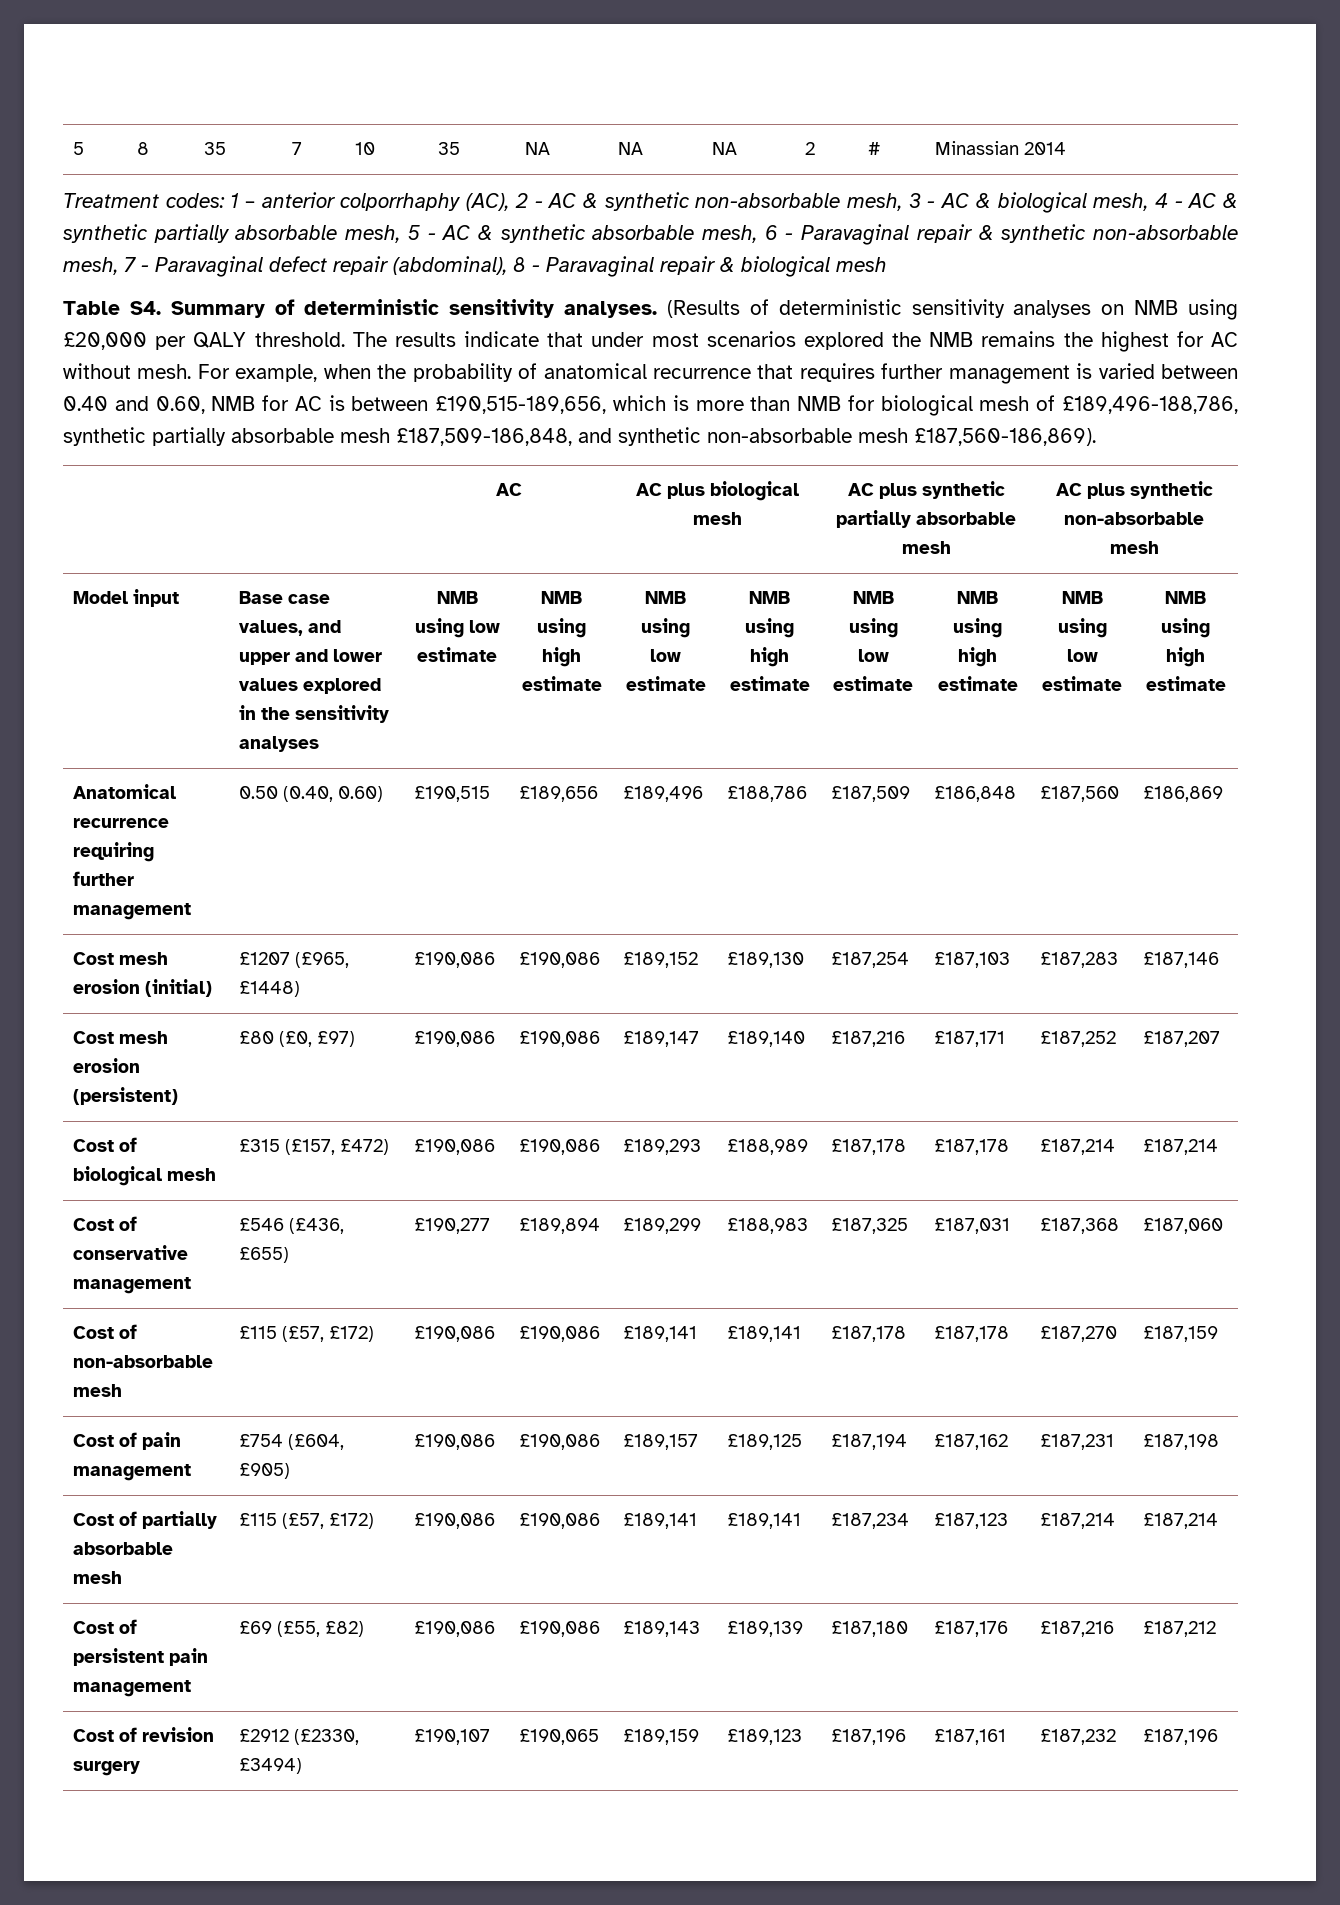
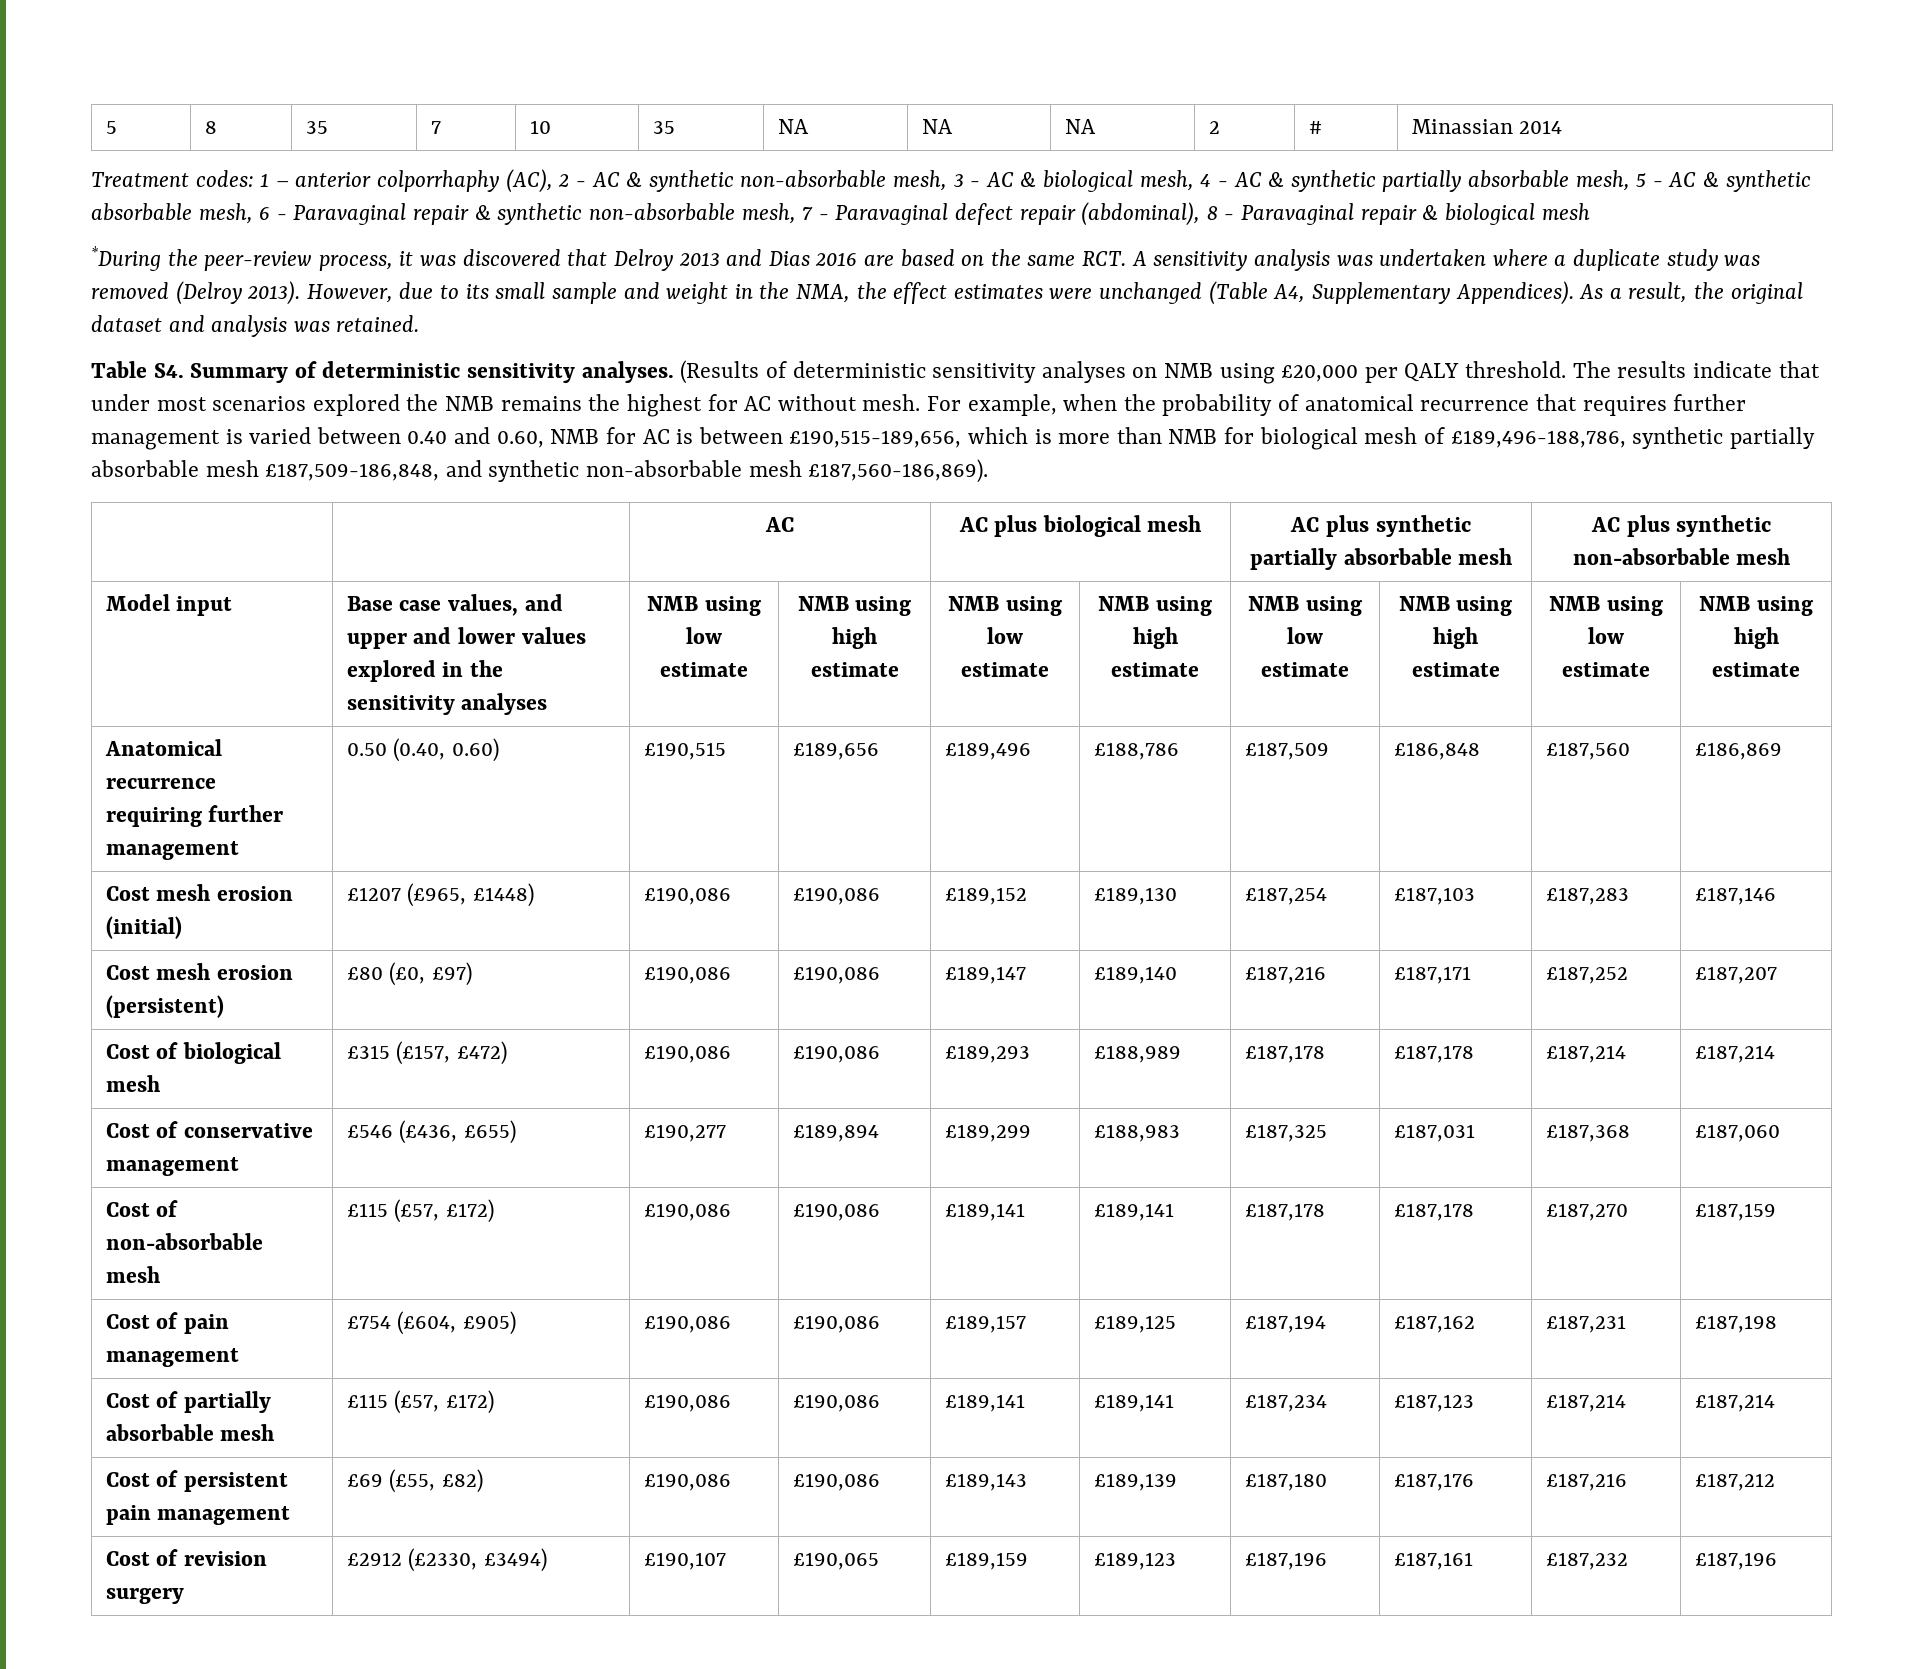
+ *During the peer-review process, it was discovered that Delroy 2013 and Dias 2016 are based on the same RCT. A sensitivity analysis was undertaken where a duplicate study was removed (Delroy 2013). However, due to its small sample and weight in the NMA, the effect estimates were unchanged (Table A4, Supplementary Appendices). As a result, the original dataset and analysis was retained.

